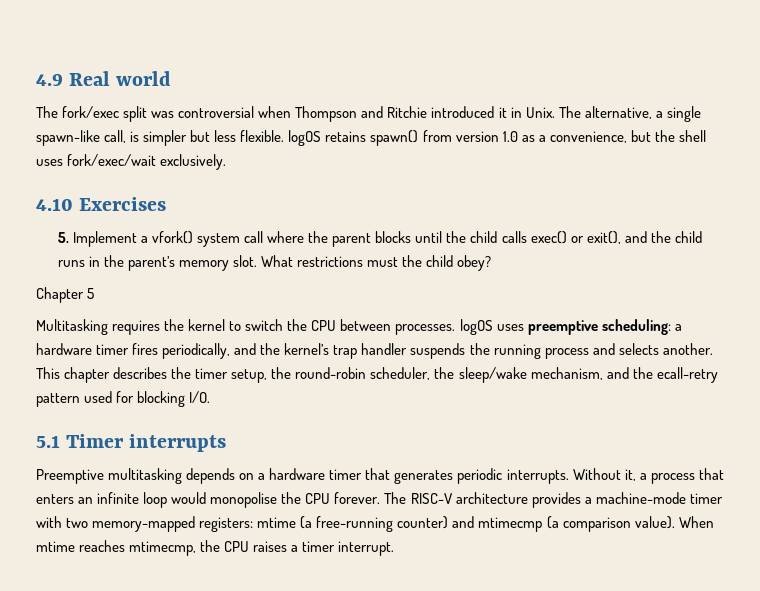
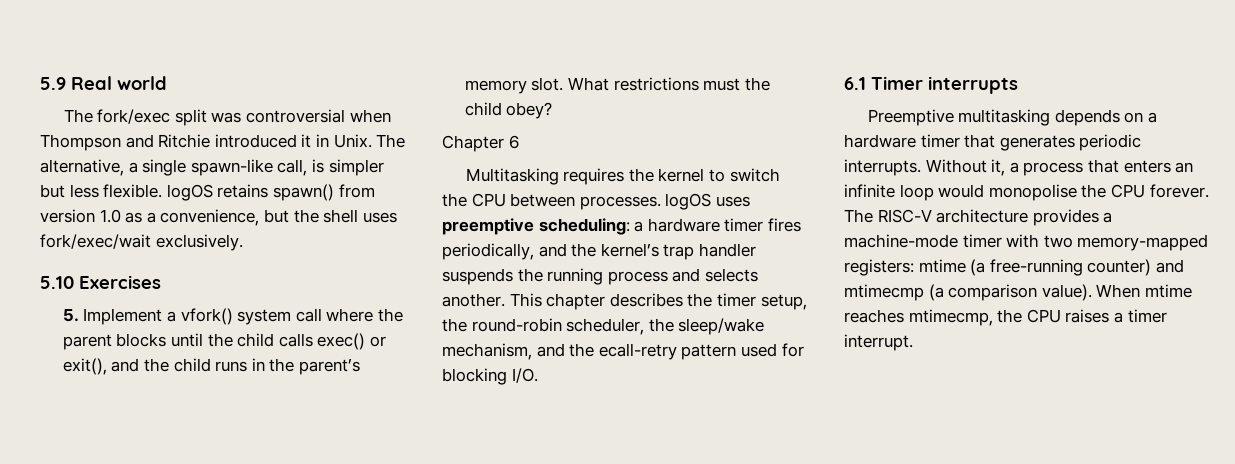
- 4.9 Real world
+ 5.9 Real world
- 4.10 Exercises
+ 5.10 Exercises
- Chapter 5
+ Chapter 6
- 5.1 Timer interrupts
+ 6.1 Timer interrupts

